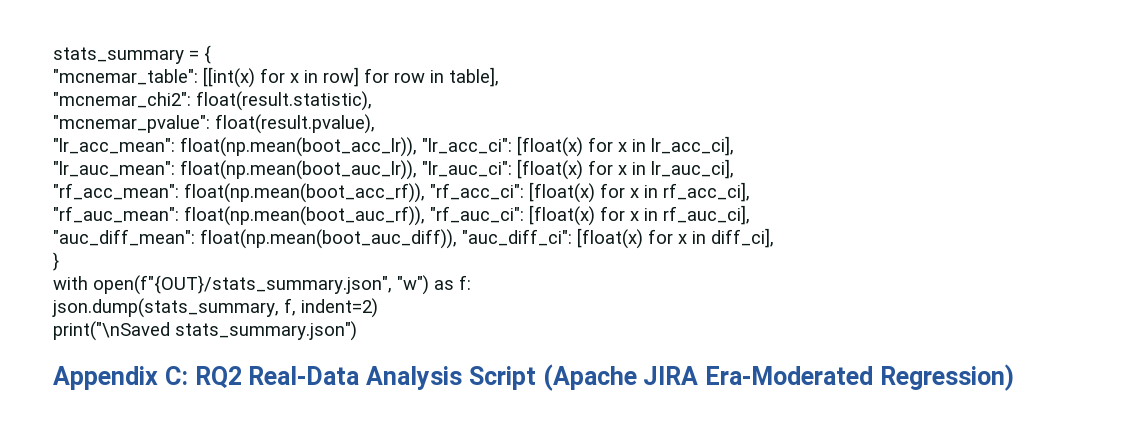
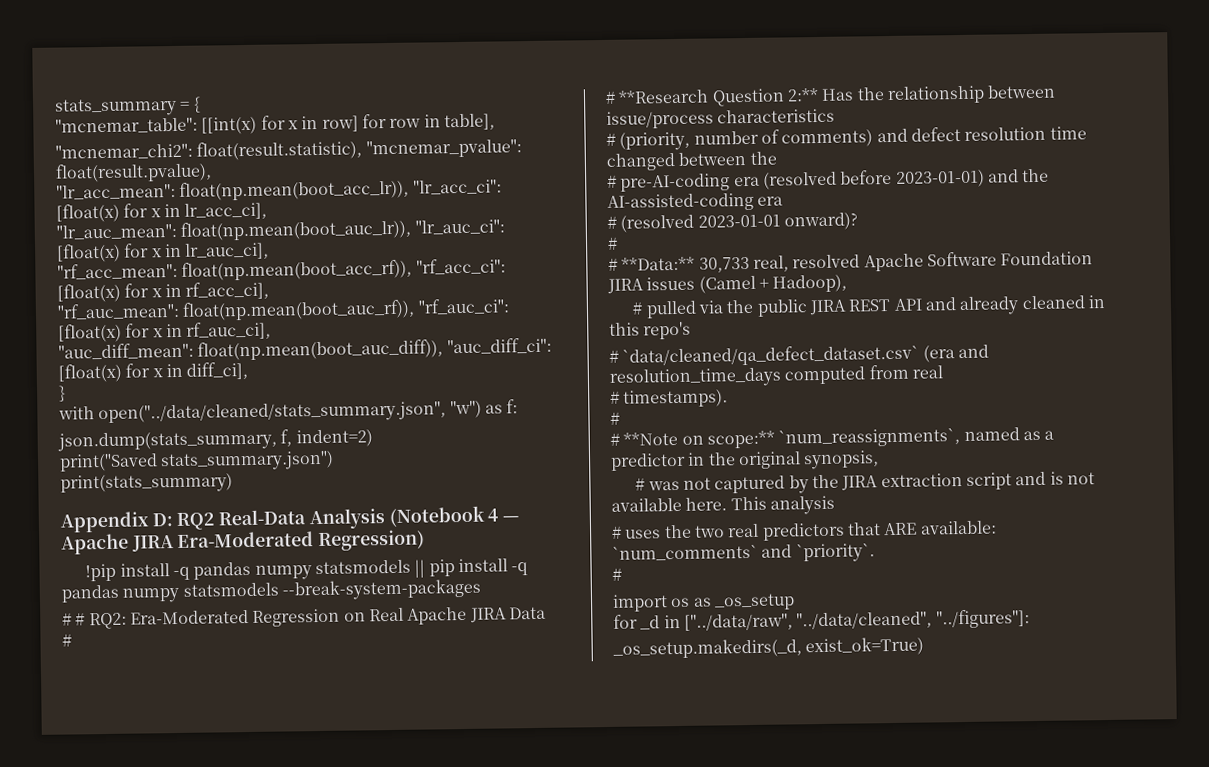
- "mcnemar_chi2": float(result.statistic),
- "mcnemar_pvalue": float(result.pvalue),
+ "mcnemar_chi2": float(result.statistic), "mcnemar_pvalue": float(result.pvalue),
- with open(f"{OUT}/stats_summary.json", "w") as f:
+ with open("../data/cleaned/stats_summary.json", "w") as f:
- print("\nSaved stats_summary.json")
+ print("Saved stats_summary.json")
+ print(stats_summary)
- Appendix C: RQ2 Real-Data Analysis Script (Apache JIRA Era-Moderated Regression)
+ Appendix D: RQ2 Real-Data Analysis (Notebook 4 — Apache JIRA Era-Moderated Regression)
+ !pip install -q pandas numpy statsmodels || pip install -q pandas numpy statsmodels --break-system-packages
+ # # RQ2: Era-Moderated Regression on Real Apache JIRA Data
+ #
+ # **Research Question 2:** Has the relationship between issue/process characteristics
+ # (priority, number of comments) and defect resolution time changed between the
+ # pre-AI-coding era (resolved before 2023-01-01) and the AI-assisted-coding era
+ # (resolved 2023-01-01 onward)?
+ #
+ # **Data:** 30,733 real, resolved Apache Software Foundation JIRA issues (Camel + Hadoop),
+ # pulled via the public JIRA REST API and already cleaned in this repo's
+ # `data/cleaned/qa_defect_dataset.csv` (era and resolution_time_days computed from real
+ # timestamps).
+ #
+ # **Note on scope:** `num_reassignments`, named as a predictor in the original synopsis,
+ # was not captured by the JIRA extraction script and is not available here. This analysis
+ # uses the two real predictors that ARE available: `num_comments` and `priority`.
+ #
+ import os as _os_setup
+ for _d in ["../data/raw", "../data/cleaned", "../figures"]:
+ _os_setup.makedirs(_d, exist_ok=True)

